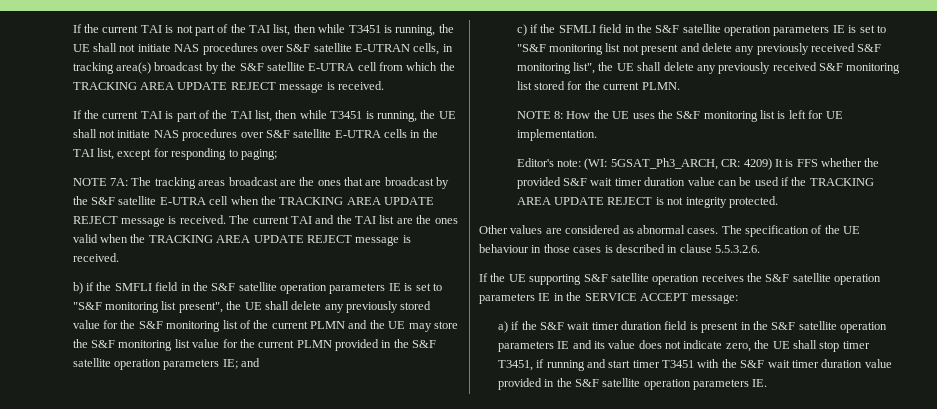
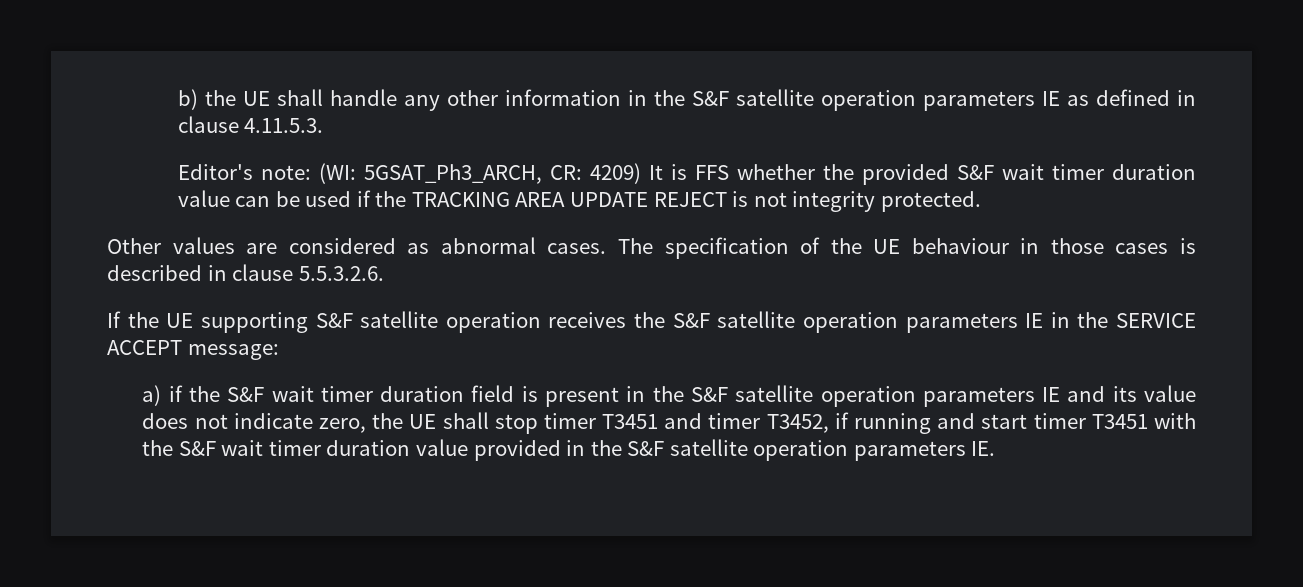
- If the current TAI is not part of the TAI list, then while T3451 is running, the UE shall not initiate NAS procedures over S&F satellite E-UTRAN cells, in tracking area(s) broadcast by the S&F satellite E-UTRA cell from which the TRACKING AREA UPDATE REJECT message is received.
- If the current TAI is part of the TAI list, then while T3451 is running, the UE shall not initiate NAS procedures over S&F satellite E-UTRA cells in the TAI list, except for responding to paging;
- NOTE 7A: The tracking areas broadcast are the ones that are broadcast by the S&F satellite E-UTRA cell when the TRACKING AREA UPDATE REJECT message is received. The current TAI and the TAI list are the ones valid when the TRACKING AREA UPDATE REJECT message is received.
- b) if the SMFLI field in the S&F satellite operation parameters IE is set to "S&F monitoring list present", the UE shall delete any previously stored value for the S&F monitoring list of the current PLMN and the UE may store the S&F monitoring list value for the current PLMN provided in the S&F satellite operation parameters IE; and
- c) if the SFMLI field in the S&F satellite operation parameters IE is set to "S&F monitoring list not present and delete any previously received S&F monitoring list", the UE shall delete any previously received S&F monitoring list stored for the current PLMN.
- NOTE 8: How the UE uses the S&F monitoring list is left for UE implementation.
+ b) the UE shall handle any other information in the S&F satellite operation parameters IE as defined in clause 4.11.5.3.
- a) if the S&F wait timer duration field is present in the S&F satellite operation parameters IE and its value does not indicate zero, the UE shall stop timer T3451, if running and start timer T3451 with the S&F wait timer duration value provided in the S&F satellite operation parameters IE.
+ a) if the S&F wait timer duration field is present in the S&F satellite operation parameters IE and its value does not indicate zero, the UE shall stop timer T3451 and timer T3452, if running and start timer T3451 with the S&F wait timer duration value provided in the S&F satellite operation parameters IE.

